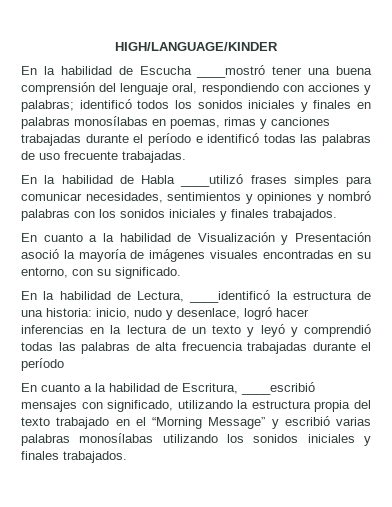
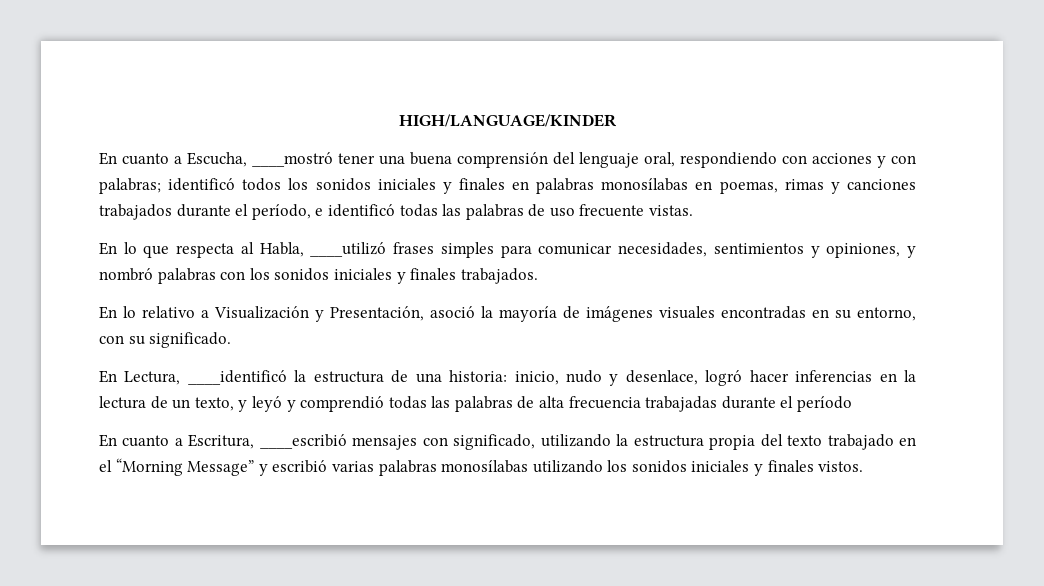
- En la habilidad de Escucha ____mostró tener una buena comprensión del lenguaje oral, respondiendo con acciones y palabras; identificó todos los sonidos iniciales y finales en palabras monosílabas en poemas, rimas y canciones trabajadas durante el período e identificó todas las palabras de uso frecuente trabajadas.
- En la habilidad de Habla ____utilizó frases simples para comunicar necesidades, sentimientos y opiniones y nombró palabras con los sonidos iniciales y finales trabajados.
+ En cuanto a Escucha, ____mostró tener una buena comprensión del lenguaje oral, respondiendo con acciones y con palabras; identificó todos los sonidos iniciales y finales en palabras monosílabas en poemas, rimas y canciones trabajados durante el período, e identificó todas las palabras de uso frecuente vistas.
+ En lo que respecta al Habla, ____utilizó frases simples para comunicar necesidades, sentimientos y opiniones, y nombró palabras con los sonidos iniciales y finales trabajados.
- En cuanto a la habilidad de Visualización y Presentación asoció la mayoría de imágenes visuales encontradas en su entorno, con su significado.
+ En lo relativo a Visualización y Presentación, asoció la mayoría de imágenes visuales encontradas en su entorno, con su significado.
- En la habilidad de Lectura, ____identificó la estructura de una historia: inicio, nudo y desenlace, logró hacer inferencias en la lectura de un texto y leyó y comprendió todas las palabras de alta frecuencia trabajadas durante el período
+ En Lectura, ____identificó la estructura de una historia: inicio, nudo y desenlace, logró hacer inferencias en la lectura de un texto, y leyó y comprendió todas las palabras de alta frecuencia trabajadas durante el período
- En cuanto a la habilidad de Escritura, ____escribió mensajes con significado, utilizando la estructura propia del texto trabajado en el “Morning Message” y escribió varias palabras monosílabas utilizando los sonidos iniciales y finales trabajados.
+ En cuanto a Escritura, ____escribió mensajes con significado, utilizando la estructura propia del texto trabajado en el “Morning Message” y escribió varias palabras monosílabas utilizando los sonidos iniciales y finales vistos.

